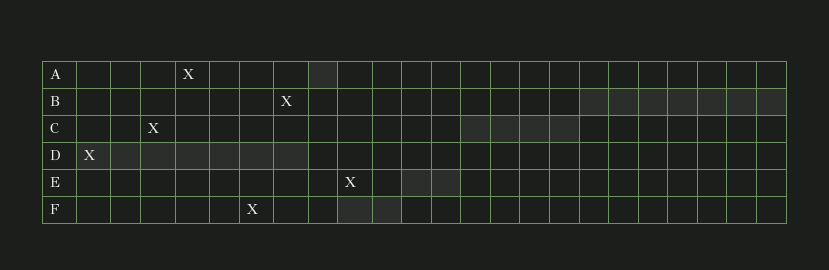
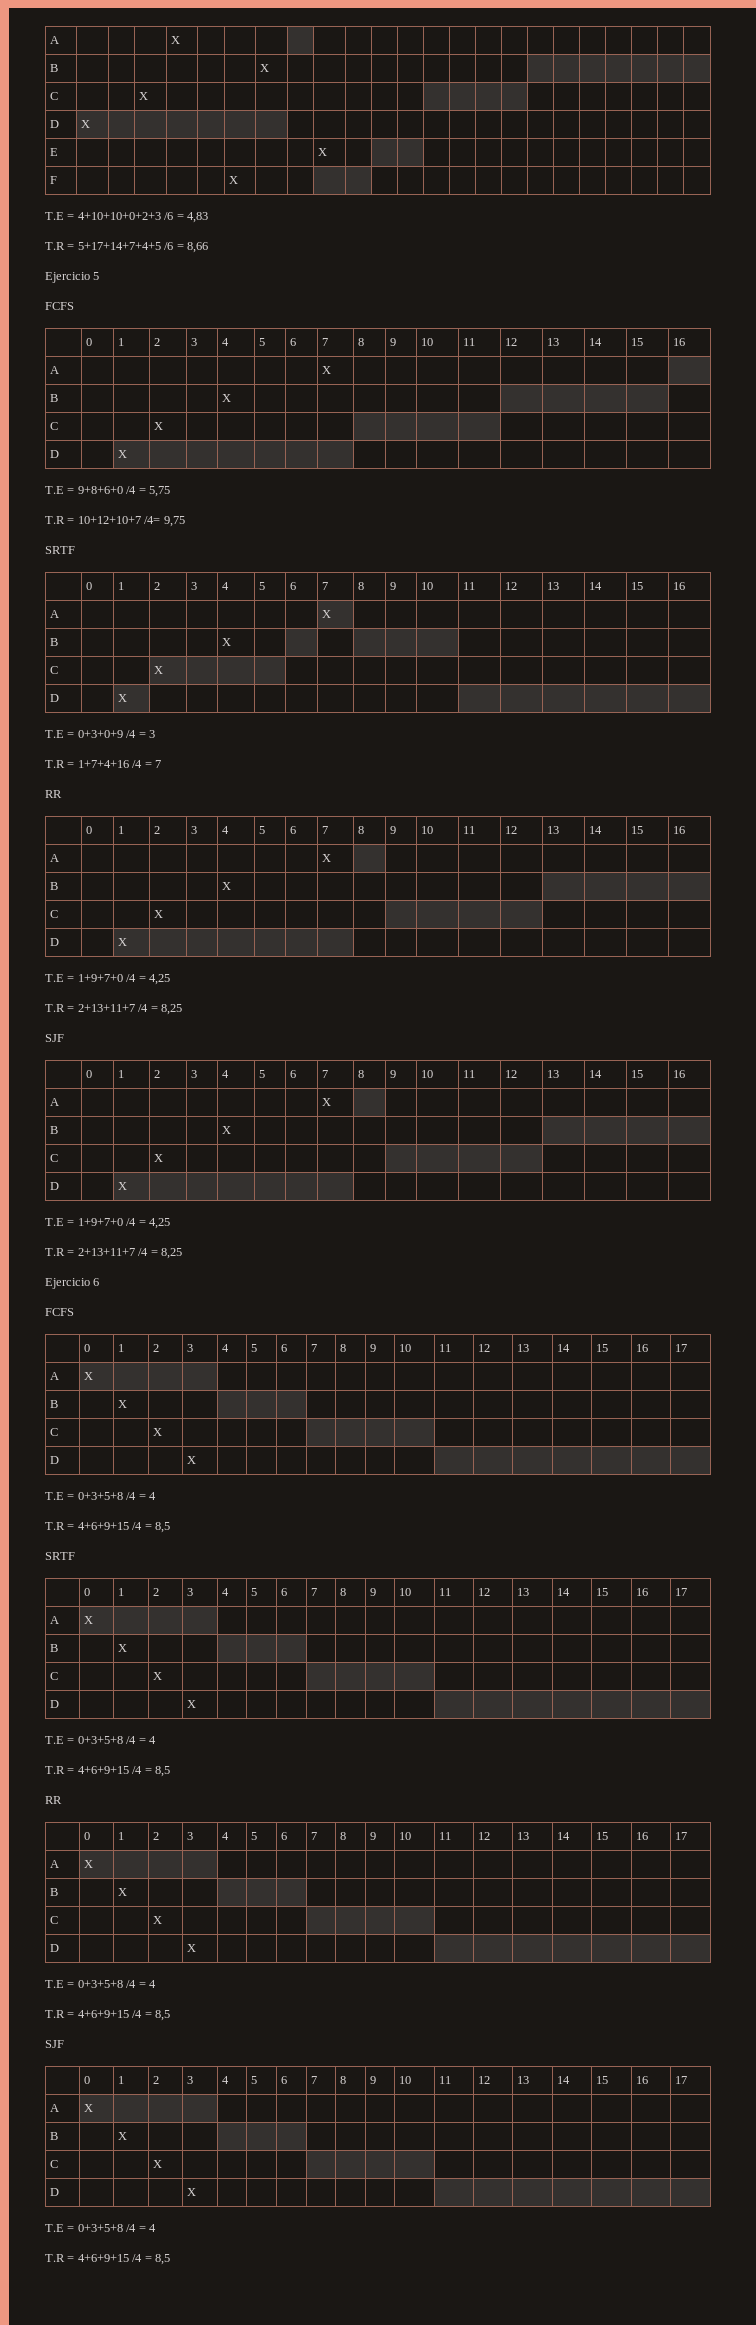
+ T.E = 4+10+10+0+2+3 /6 = 4,83
+ T.R = 5+17+14+7+4+5 /6 = 8,66
+ Ejercicio 5
+ FCFS
+ | 0 | 1 | 2 | 3 | 4 | 5 | 6 | 7 | 8 | 9 | 10 | 11 | 12 | 13 | 14 | 15 | 16
+ A | | | | | | | | X | | | | | | | | |
+ B | | | | | X | | | | | | | | | | | |
+ C | | | X | | | | | | | | | | | | | |
+ D | | X | | | | | | | | | | | | | | |
+ T.E = 9+8+6+0 /4 = 5,75
+ T.R = 10+12+10+7 /4= 9,75
+ SRTF
+ | 0 | 1 | 2 | 3 | 4 | 5 | 6 | 7 | 8 | 9 | 10 | 11 | 12 | 13 | 14 | 15 | 16
+ A | | | | | | | | X | | | | | | | | |
+ B | | | | | X | | | | | | | | | | | |
+ C | | | X | | | | | | | | | | | | | |
+ D | | X | | | | | | | | | | | | | | |
+ T.E = 0+3+0+9 /4 = 3
+ T.R = 1+7+4+16 /4 = 7
+ RR
+ | 0 | 1 | 2 | 3 | 4 | 5 | 6 | 7 | 8 | 9 | 10 | 11 | 12 | 13 | 14 | 15 | 16
+ A | | | | | | | | X | | | | | | | | |
+ B | | | | | X | | | | | | | | | | | |
+ C | | | X | | | | | | | | | | | | | |
+ D | | X | | | | | | | | | | | | | | |
+ T.E = 1+9+7+0 /4 = 4,25
+ T.R = 2+13+11+7 /4 = 8,25
+ SJF
+ | 0 | 1 | 2 | 3 | 4 | 5 | 6 | 7 | 8 | 9 | 10 | 11 | 12 | 13 | 14 | 15 | 16
+ A | | | | | | | | X | | | | | | | | |
+ B | | | | | X | | | | | | | | | | | |
+ C | | | X | | | | | | | | | | | | | |
+ D | | X | | | | | | | | | | | | | | |
+ T.E = 1+9+7+0 /4 = 4,25
+ T.R = 2+13+11+7 /4 = 8,25
+ Ejercicio 6
+ FCFS
+ | 0 | 1 | 2 | 3 | 4 | 5 | 6 | 7 | 8 | 9 | 10 | 11 | 12 | 13 | 14 | 15 | 16 | 17
+ A | X | | | | | | | | | | | | | | | | |
+ B | | X | | | | | | | | | | | | | | | |
+ C | | | X | | | | | | | | | | | | | | |
+ D | | | | X | | | | | | | | | | | | | |
+ T.E = 0+3+5+8 /4 = 4
+ T.R = 4+6+9+15 /4 = 8,5
+ SRTF
+ | 0 | 1 | 2 | 3 | 4 | 5 | 6 | 7 | 8 | 9 | 10 | 11 | 12 | 13 | 14 | 15 | 16 | 17
+ A | X | | | | | | | | | | | | | | | | |
+ B | | X | | | | | | | | | | | | | | | |
+ C | | | X | | | | | | | | | | | | | | |
+ D | | | | X | | | | | | | | | | | | | |
+ T.E = 0+3+5+8 /4 = 4
+ T.R = 4+6+9+15 /4 = 8,5
+ RR
+ | 0 | 1 | 2 | 3 | 4 | 5 | 6 | 7 | 8 | 9 | 10 | 11 | 12 | 13 | 14 | 15 | 16 | 17
+ A | X | | | | | | | | | | | | | | | | |
+ B | | X | | | | | | | | | | | | | | | |
+ C | | | X | | | | | | | | | | | | | | |
+ D | | | | X | | | | | | | | | | | | | |
+ T.E = 0+3+5+8 /4 = 4
+ T.R = 4+6+9+15 /4 = 8,5
+ SJF
+ | 0 | 1 | 2 | 3 | 4 | 5 | 6 | 7 | 8 | 9 | 10 | 11 | 12 | 13 | 14 | 15 | 16 | 17
+ A | X | | | | | | | | | | | | | | | | |
+ B | | X | | | | | | | | | | | | | | | |
+ C | | | X | | | | | | | | | | | | | | |
+ D | | | | X | | | | | | | | | | | | | |
+ T.E = 0+3+5+8 /4 = 4
+ T.R = 4+6+9+15 /4 = 8,5

